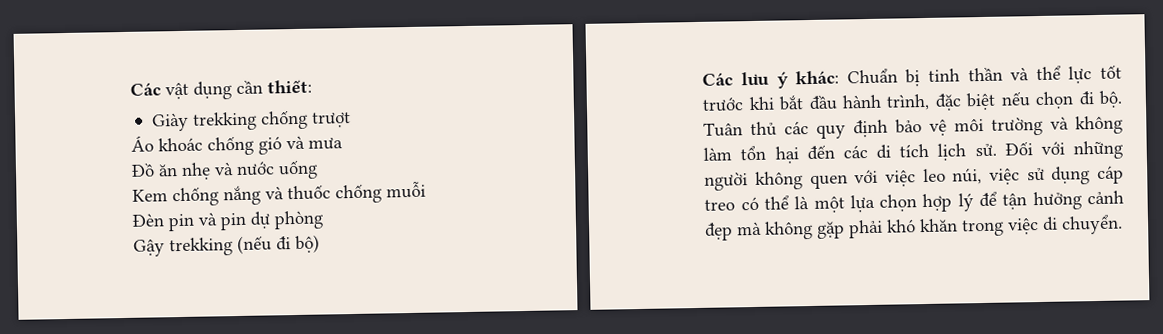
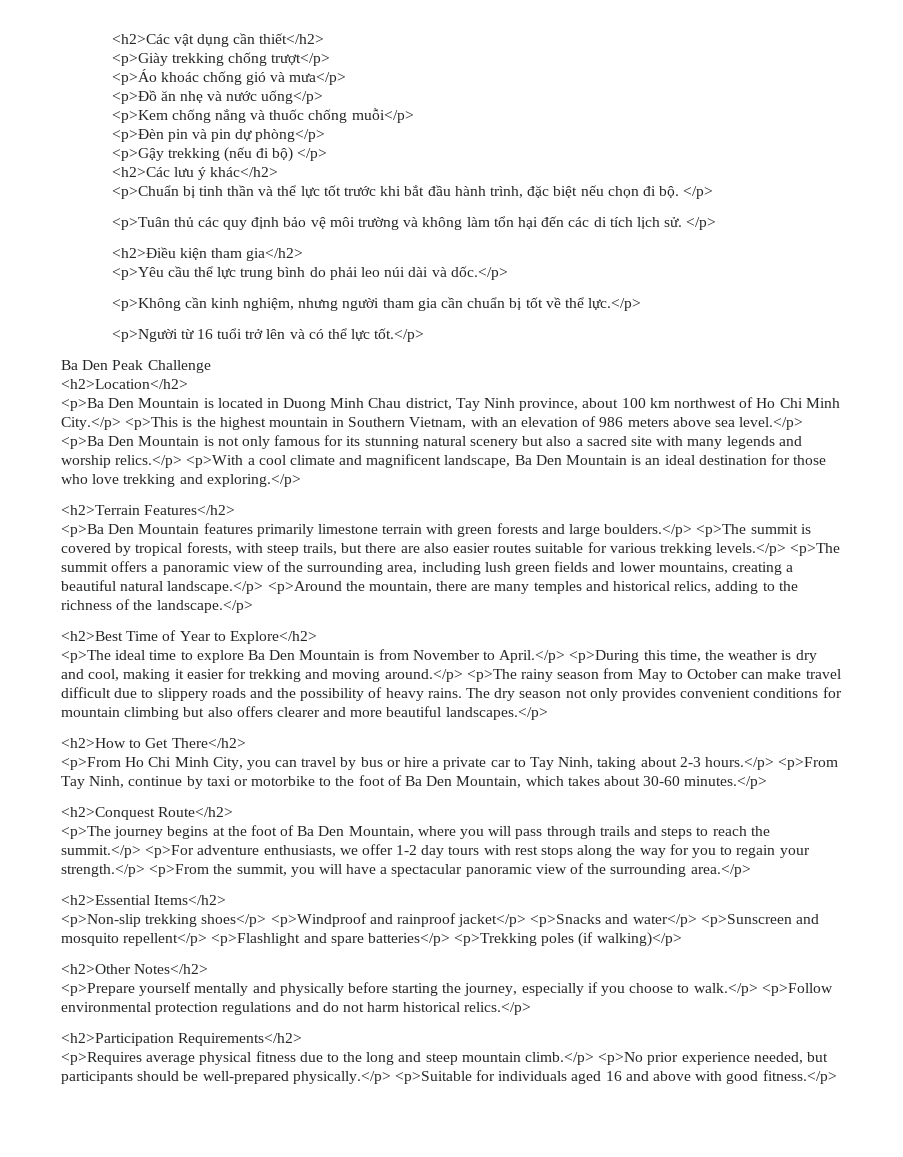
- Các vật dụng cần thiết:
- Giày trekking chống trượt
- Áo khoác chống gió và mưa
- Đồ ăn nhẹ và nước uống
- Kem chống nắng và thuốc chống muỗi
- Đèn pin và pin dự phòng
- Gậy trekking (nếu đi bộ)
- Các lưu ý khác: Chuẩn bị tinh thần và thể lực tốt trước khi bắt đầu hành trình, đặc biệt nếu chọn đi bộ. Tuân thủ các quy định bảo vệ môi trường và không làm tổn hại đến các di tích lịch sử. Đối với những người không quen với việc leo núi, việc sử dụng cáp treo có thể là một lựa chọn hợp lý để tận hưởng cảnh đẹp mà không gặp phải khó khăn trong việc di chuyển.
+ <h2>Các vật dụng cần thiết</h2>
+ <p>Giày trekking chống trượt</p>
+ <p>Áo khoác chống gió và mưa</p>
+ <p>Đồ ăn nhẹ và nước uống</p>
+ <p>Kem chống nắng và thuốc chống muỗi</p>
+ <p>Đèn pin và pin dự phòng</p>
+ <p>Gậy trekking (nếu đi bộ) </p>
+ <h2>Các lưu ý khác</h2>
+ <p>Chuẩn bị tinh thần và thể lực tốt trước khi bắt đầu hành trình, đặc biệt nếu chọn đi bộ. </p>
+ <p>Tuân thủ các quy định bảo vệ môi trường và không làm tổn hại đến các di tích lịch sử. </p>
+ <h2>Điều kiện tham gia</h2>
+ <p>Yêu cầu thể lực trung bình do phải leo núi dài và dốc.</p>
+ <p>Không cần kinh nghiệm, nhưng người tham gia cần chuẩn bị tốt về thể lực.</p>
+ <p>Người từ 16 tuổi trở lên và có thể lực tốt.</p>
+ Ba Den Peak Challenge
+ <h2>Location</h2>
+ <p>Ba Den Mountain is located in Duong Minh Chau district, Tay Ninh province, about 100 km northwest of Ho Chi Minh City.</p> <p>This is the highest mountain in Southern Vietnam, with an elevation of 986 meters above sea level.</p> <p>Ba Den Mountain is not only famous for its stunning natural scenery but also a sacred site with many legends and worship relics.</p> <p>With a cool climate and magnificent landscape, Ba Den Mountain is an ideal destination for those who love trekking and exploring.</p>
+ <h2>Terrain Features</h2>
+ <p>Ba Den Mountain features primarily limestone terrain with green forests and large boulders.</p> <p>The summit is covered by tropical forests, with steep trails, but there are also easier routes suitable for various trekking levels.</p> <p>The summit offers a panoramic view of the surrounding area, including lush green fields and lower mountains, creating a beautiful natural landscape.</p> <p>Around the mountain, there are many temples and historical relics, adding to the richness of the landscape.</p>
+ <h2>Best Time of Year to Explore</h2>
+ <p>The ideal time to explore Ba Den Mountain is from November to April.</p> <p>During this time, the weather is dry and cool, making it easier for trekking and moving around.</p> <p>The rainy season from May to October can make travel difficult due to slippery roads and the possibility of heavy rains. The dry season not only provides convenient conditions for mountain climbing but also offers clearer and more beautiful landscapes.</p>
+ <h2>How to Get There</h2>
+ <p>From Ho Chi Minh City, you can travel by bus or hire a private car to Tay Ninh, taking about 2-3 hours.</p> <p>From Tay Ninh, continue by taxi or motorbike to the foot of Ba Den Mountain, which takes about 30-60 minutes.</p>
+ <h2>Conquest Route</h2>
+ <p>The journey begins at the foot of Ba Den Mountain, where you will pass through trails and steps to reach the summit.</p> <p>For adventure enthusiasts, we offer 1-2 day tours with rest stops along the way for you to regain your strength.</p> <p>From the summit, you will have a spectacular panoramic view of the surrounding area.</p>
+ <h2>Essential Items</h2>
+ <p>Non-slip trekking shoes</p> <p>Windproof and rainproof jacket</p> <p>Snacks and water</p> <p>Sunscreen and mosquito repellent</p> <p>Flashlight and spare batteries</p> <p>Trekking poles (if walking)</p>
+ <h2>Other Notes</h2>
+ <p>Prepare yourself mentally and physically before starting the journey, especially if you choose to walk.</p> <p>Follow environmental protection regulations and do not harm historical relics.</p>
+ <h2>Participation Requirements</h2>
+ <p>Requires average physical fitness due to the long and steep mountain climb.</p> <p>No prior experience needed, but participants should be well-prepared physically.</p> <p>Suitable for individuals aged 16 and above with good fitness.</p>

